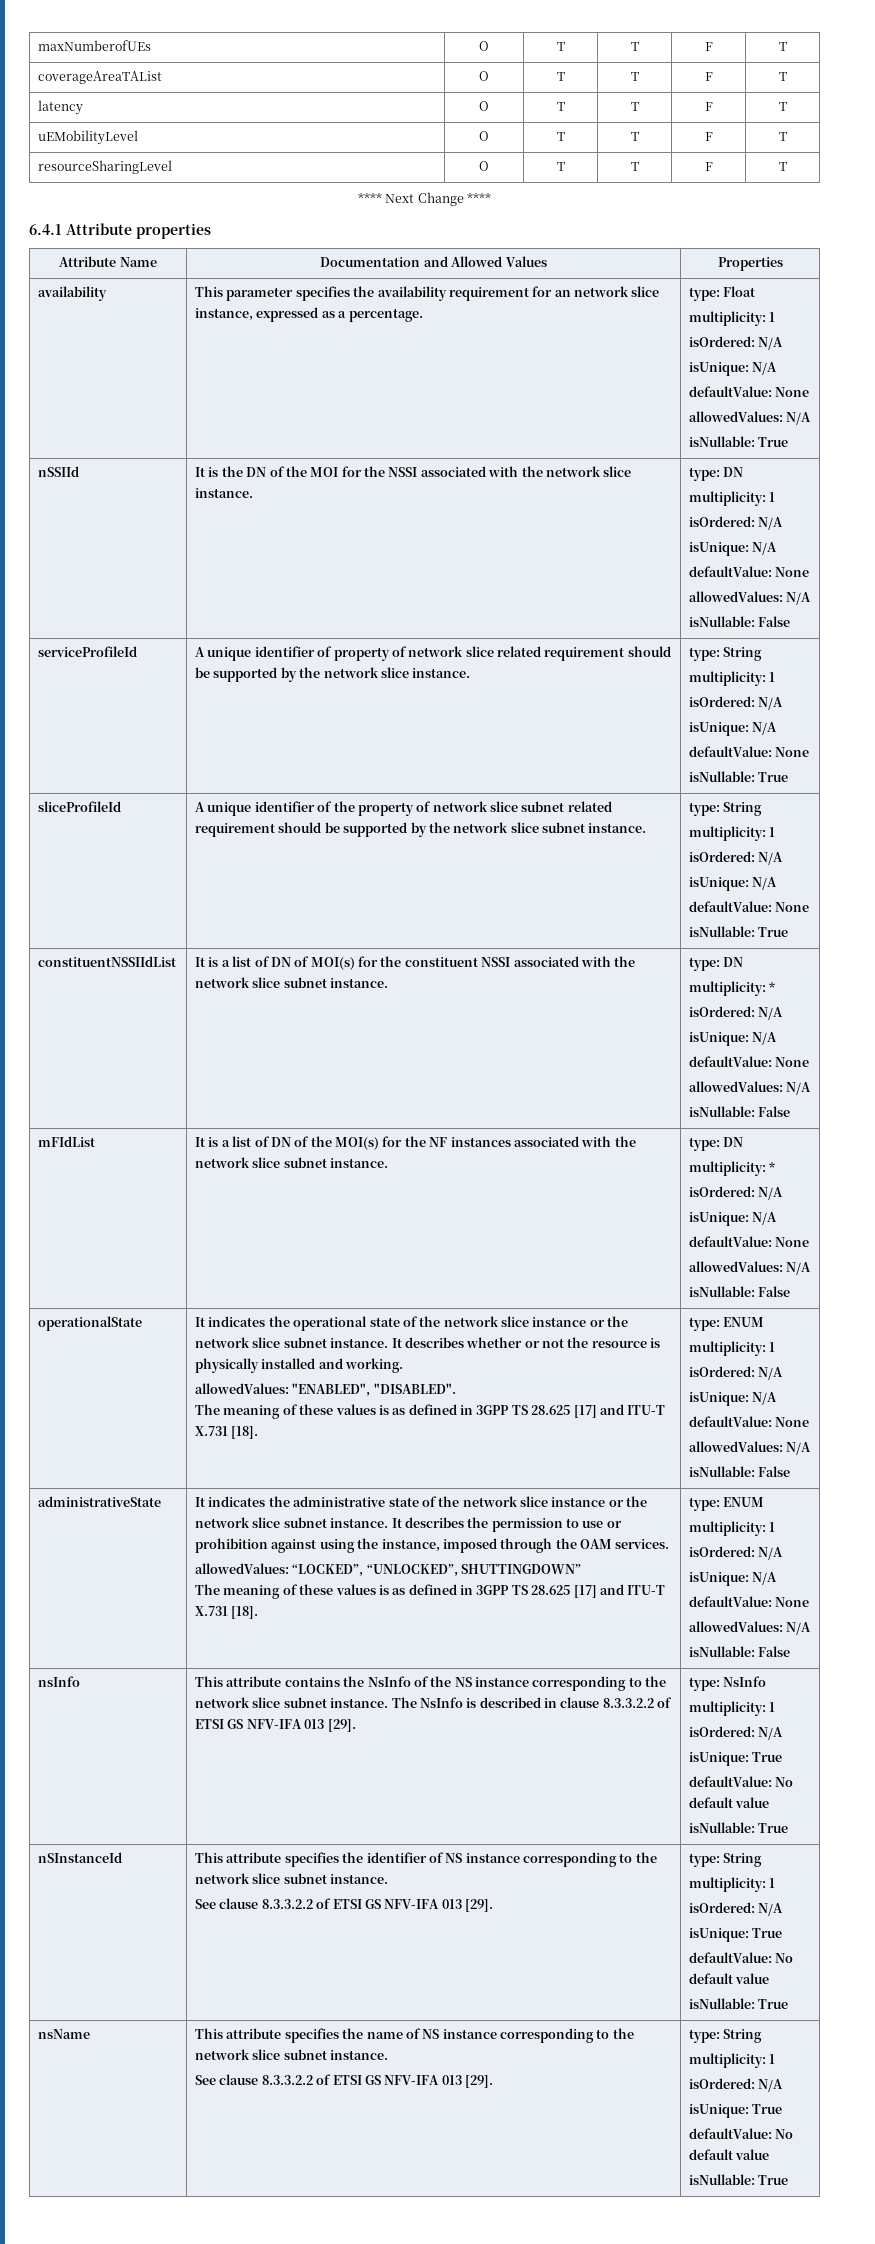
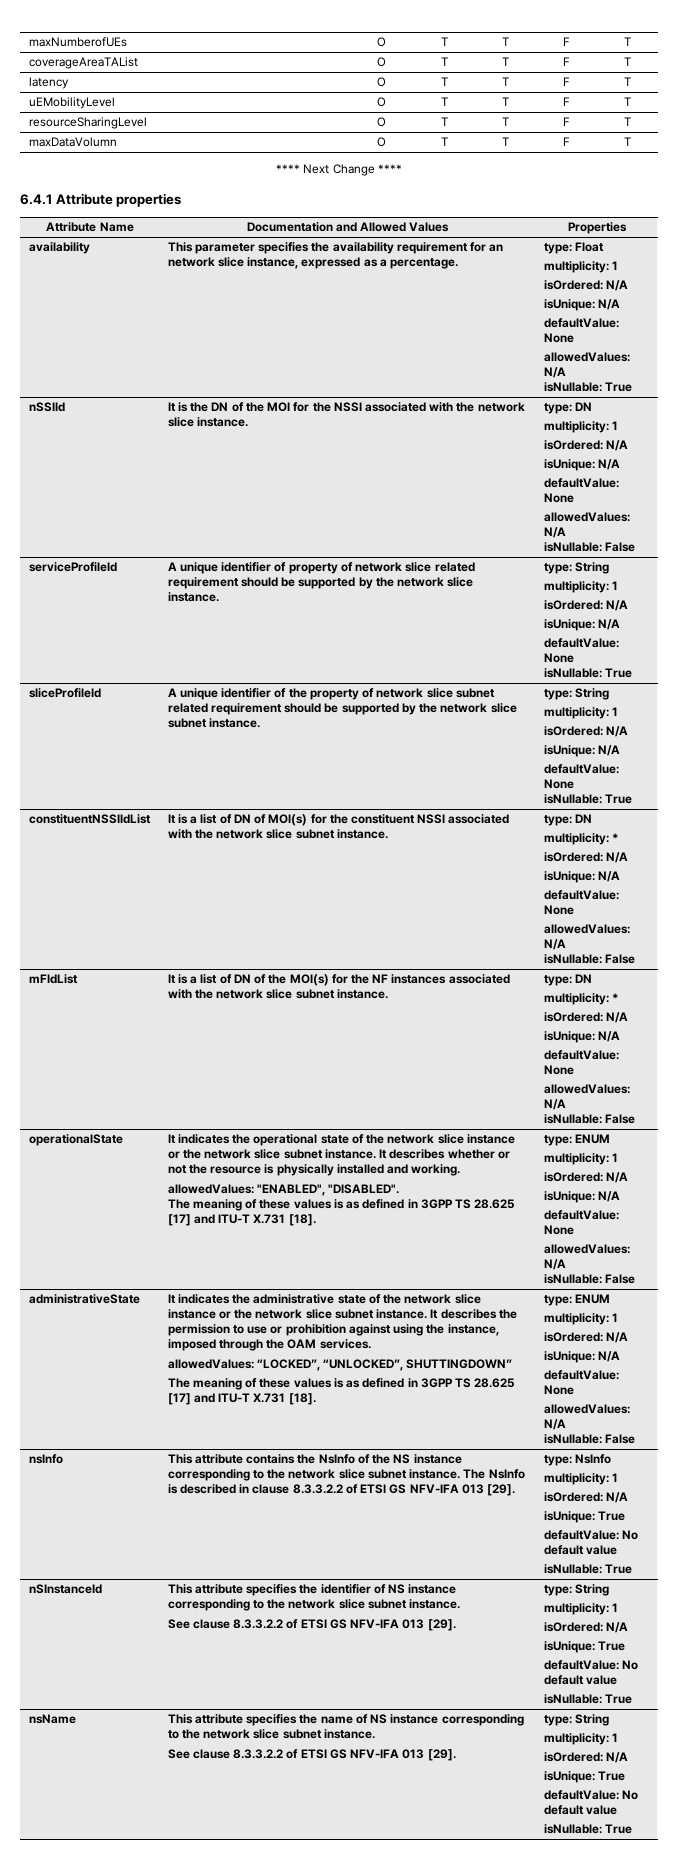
+ maxDataVolumn | O | T | T | F | T

